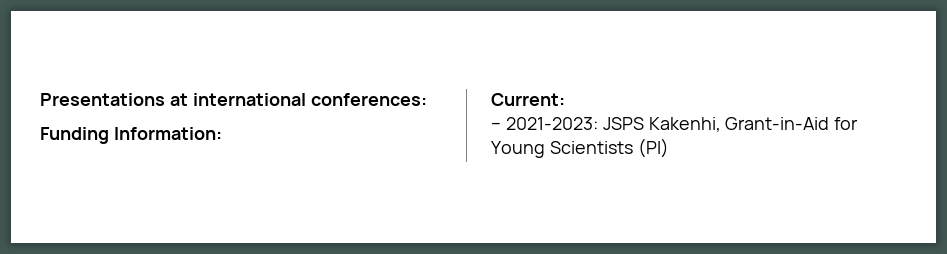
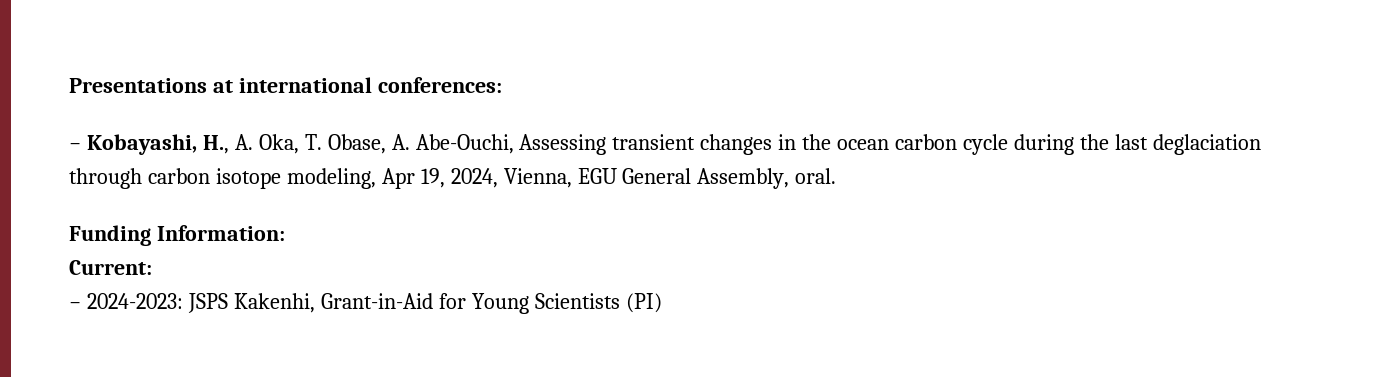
+ − Kobayashi, H., A. Oka, T. Obase, A. Abe-Ouchi, Assessing transient changes in the ocean carbon cycle during the last deglaciation through carbon isotope modeling, Apr 19, 2024, Vienna, EGU General Assembly, oral.
- − 2021-2023: JSPS Kakenhi, Grant-in-Aid for Young Scientists (PI)
+ − 2024-2023: JSPS Kakenhi, Grant-in-Aid for Young Scientists (PI)

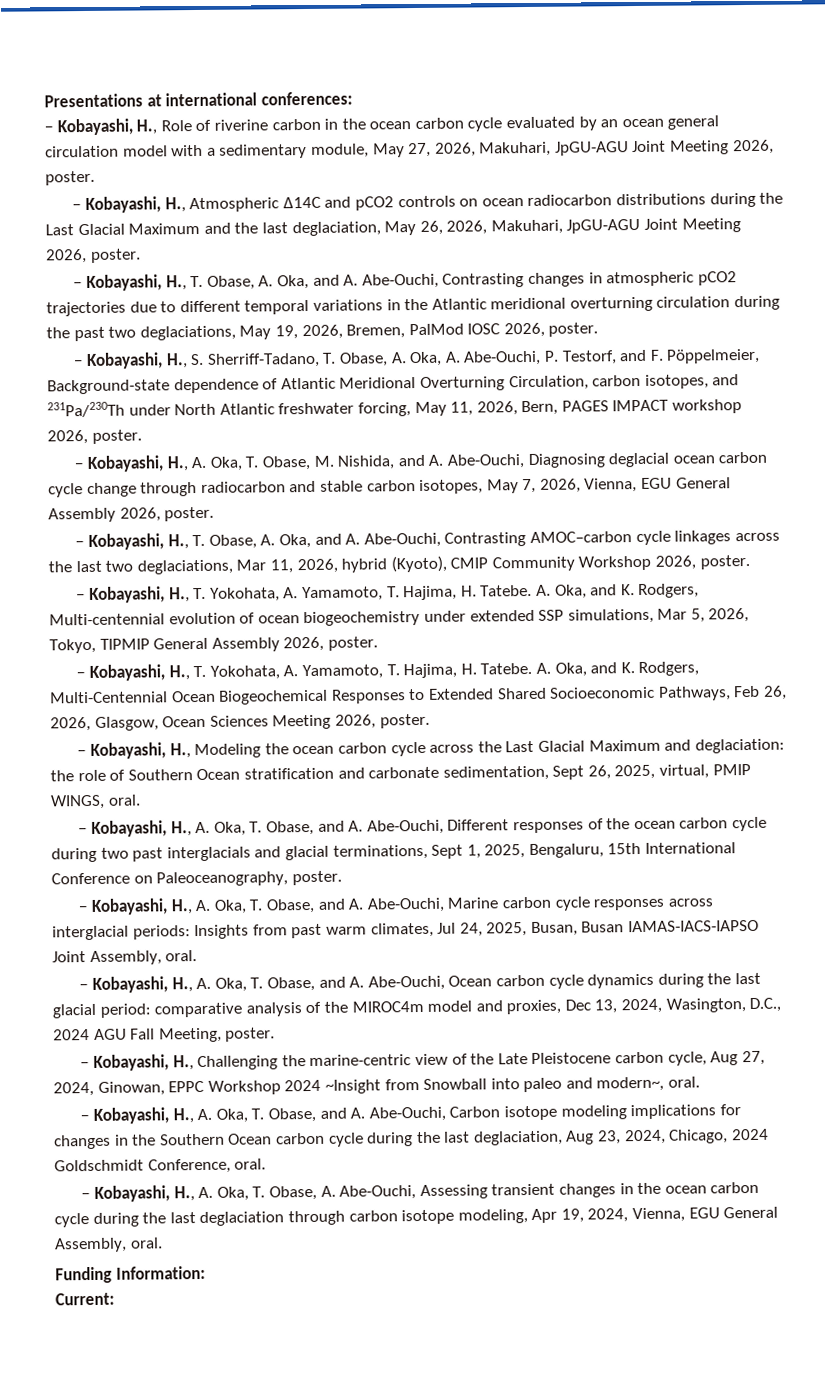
+ − Kobayashi, H., Role of riverine carbon in the ocean carbon cycle evaluated by an ocean general circulation model with a sedimentary module, May 27, 2026, Makuhari, JpGU-AGU Joint Meeting 2026, poster.
+ − Kobayashi, H., Atmospheric Δ14C and pCO2 controls on ocean radiocarbon distributions during the Last Glacial Maximum and the last deglaciation, May 26, 2026, Makuhari, JpGU-AGU Joint Meeting 2026, poster.
+ − Kobayashi, H., T. Obase, A. Oka, and A. Abe-Ouchi, Contrasting changes in atmospheric pCO2 trajectories due to different temporal variations in the Atlantic meridional overturning circulation during the past two deglaciations, May 19, 2026, Bremen, PalMod IOSC 2026, poster.
+ − Kobayashi, H., S. Sherriff-Tadano, T. Obase, A. Oka, A. Abe-Ouchi, P. Testorf, and F. Pöppelmeier, Background-state dependence of Atlantic Meridional Overturning Circulation, carbon isotopes, and 231Pa/230Th under North Atlantic freshwater forcing, May 11, 2026, Bern, PAGES IMPACT workshop 2026, poster.
+ − Kobayashi, H., A. Oka, T. Obase, M. Nishida, and A. Abe-Ouchi, Diagnosing deglacial ocean carbon cycle change through radiocarbon and stable carbon isotopes, May 7, 2026, Vienna, EGU General Assembly 2026, poster.
+ − Kobayashi, H., T. Obase, A. Oka, and A. Abe-Ouchi, Contrasting AMOC–carbon cycle linkages across the last two deglaciations, Mar 11, 2026, hybrid (Kyoto), CMIP Community Workshop 2026, poster.
+ − Kobayashi, H., T. Yokohata, A. Yamamoto, T. Hajima, H. Tatebe. A. Oka, and K. Rodgers, Multi-centennial evolution of ocean biogeochemistry under extended SSP simulations, Mar 5, 2026, Tokyo, TIPMIP General Assembly 2026, poster.
+ − Kobayashi, H., T. Yokohata, A. Yamamoto, T. Hajima, H. Tatebe. A. Oka, and K. Rodgers, Multi-Centennial Ocean Biogeochemical Responses to Extended Shared Socioeconomic Pathways, Feb 26, 2026, Glasgow, Ocean Sciences Meeting 2026, poster.
+ − Kobayashi, H., Modeling the ocean carbon cycle across the Last Glacial Maximum and deglaciation: the role of Southern Ocean stratification and carbonate sedimentation, Sept 26, 2025, virtual, PMIP WINGS, oral.
+ − Kobayashi, H., A. Oka, T. Obase, and A. Abe-Ouchi, Different responses of the ocean carbon cycle during two past interglacials and glacial terminations, Sept 1, 2025, Bengaluru, 15th International Conference on Paleoceanography, poster.
+ − Kobayashi, H., A. Oka, T. Obase, and A. Abe-Ouchi, Marine carbon cycle responses across interglacial periods: Insights from past warm climates, Jul 24, 2025, Busan, Busan IAMAS-IACS-IAPSO Joint Assembly, oral.
+ − Kobayashi, H., A. Oka, T. Obase, and A. Abe-Ouchi, Ocean carbon cycle dynamics during the last glacial period: comparative analysis of the MIROC4m model and proxies, Dec 13, 2024, Wasington, D.C., 2024 AGU Fall Meeting, poster.
+ − Kobayashi, H., Challenging the marine-centric view of the Late Pleistocene carbon cycle, Aug 27, 2024, Ginowan, EPPC Workshop 2024 ~Insight from Snowball into paleo and modern~, oral.
+ − Kobayashi, H., A. Oka, T. Obase, and A. Abe-Ouchi, Carbon isotope modeling implications for changes in the Southern Ocean carbon cycle during the last deglaciation, Aug 23, 2024, Chicago, 2024 Goldschmidt Conference, oral.
- − 2024-2023: JSPS Kakenhi, Grant-in-Aid for Young Scientists (PI)

